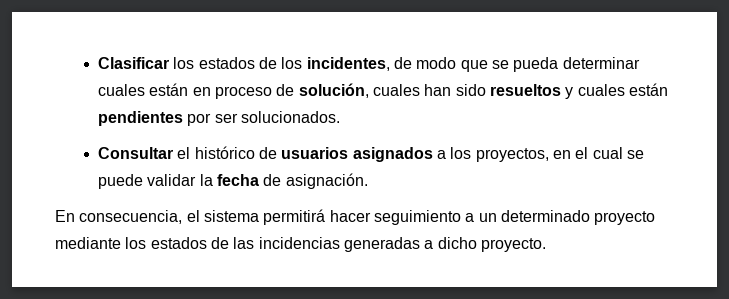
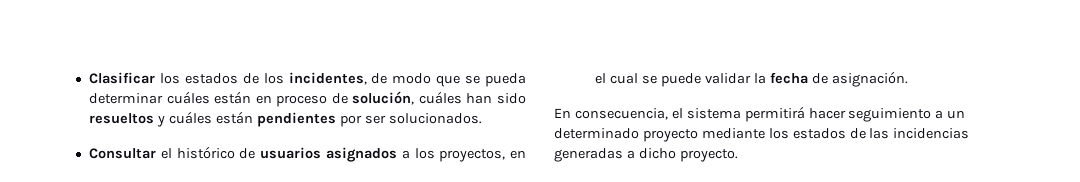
- Clasificar los estados de los incidentes, de modo que se pueda determinar cuales están en proceso de solución, cuales han sido resueltos y cuales están pendientes por ser solucionados.
+ Clasificar los estados de los incidentes, de modo que se pueda determinar cuáles están en proceso de solución, cuáles han sido resueltos y cuáles están pendientes por ser solucionados.

